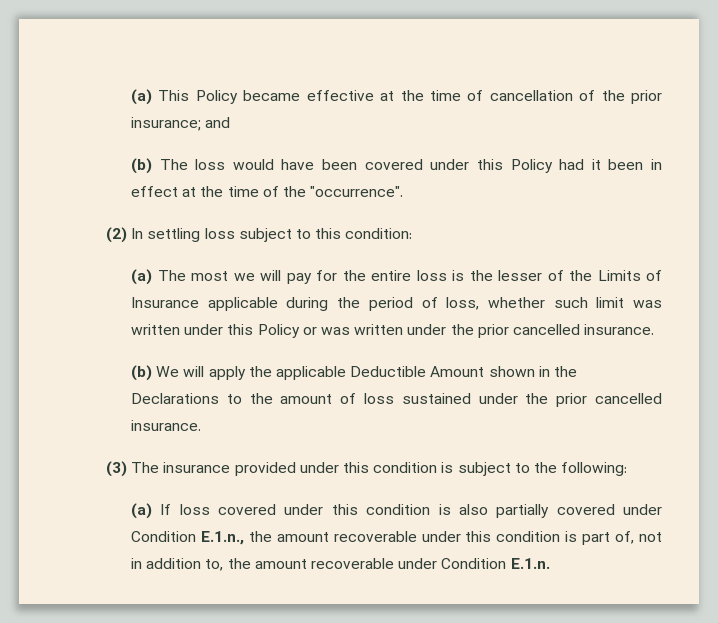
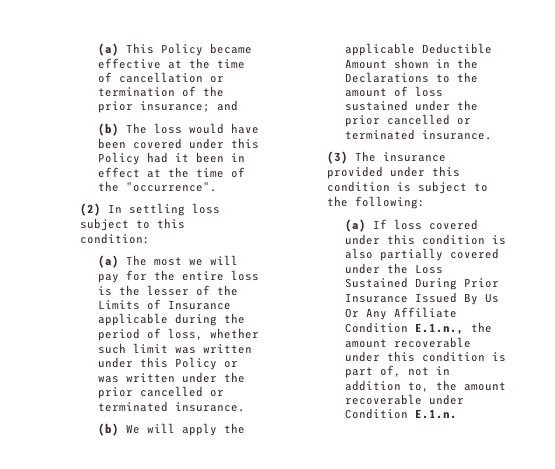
- (a) This Policy became effective at the time of cancellation of the prior insurance; and
+ (a) This Policy became effective at the time of cancellation or termination of the prior insurance; and
- (a) The most we will pay for the entire loss is the lesser of the Limits of Insurance applicable during the period of loss, whether such limit was written under this Policy or was written under the prior cancelled insurance.
+ (a) The most we will pay for the entire loss is the lesser of the Limits of Insurance applicable during the period of loss, whether such limit was written under this Policy or was written under the prior cancelled or terminated insurance.
- (b) We will apply the applicable Deductible Amount shown in the Declarations to the amount of loss sustained under the prior cancelled insurance.
+ (b) We will apply the applicable Deductible Amount shown in the Declarations to the amount of loss sustained under the prior cancelled or terminated insurance.
- (a) If loss covered under this condition is also partially covered under Condition E.1.n., the amount recoverable under this condition is part of, not in addition to, the amount recoverable under Condition E.1.n.
+ (a) If loss covered under this condition is also partially covered under the Loss Sustained During Prior Insurance Issued By Us Or Any Affiliate Condition E.1.n., the amount recoverable under this condition is part of, not in addition to, the amount recoverable under Condition E.1.n.

